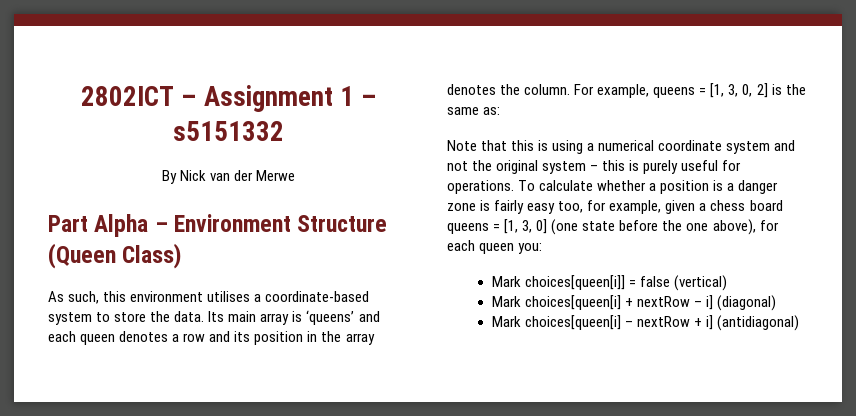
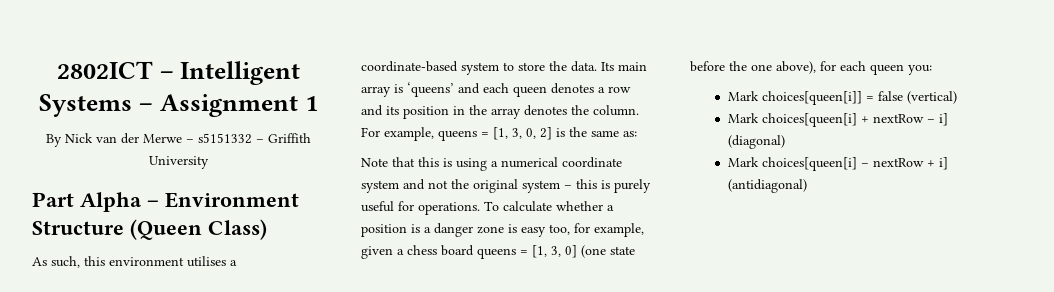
- 2802ICT – Assignment 1 – s5151332
+ 2802ICT – Intelligent Systems – Assignment 1
- By Nick van der Merwe
+ By Nick van der Merwe – s5151332 – Griffith University
- To calculate whether a position is a danger zone is fairly easy too, for example, given a chess board queens = [1, 3, 0] (one state before the one above), for each queen you:
+ To calculate whether a position is a danger zone is easy too, for example, given a chess board queens = [1, 3, 0] (one state before the one above), for each queen you:

